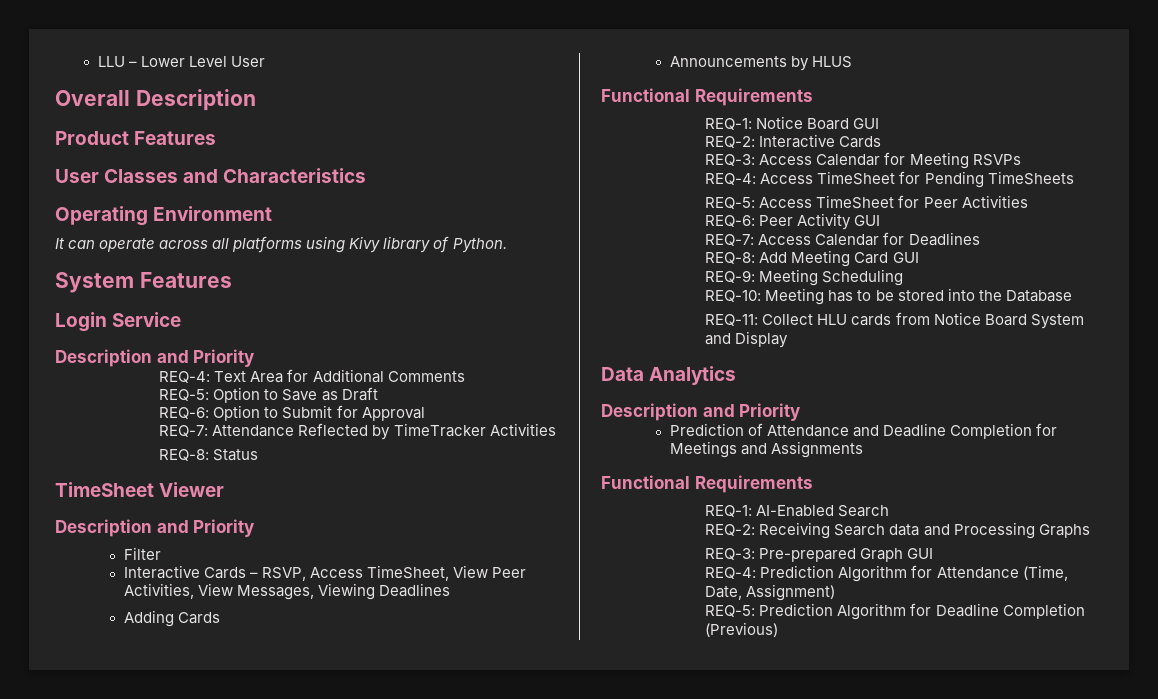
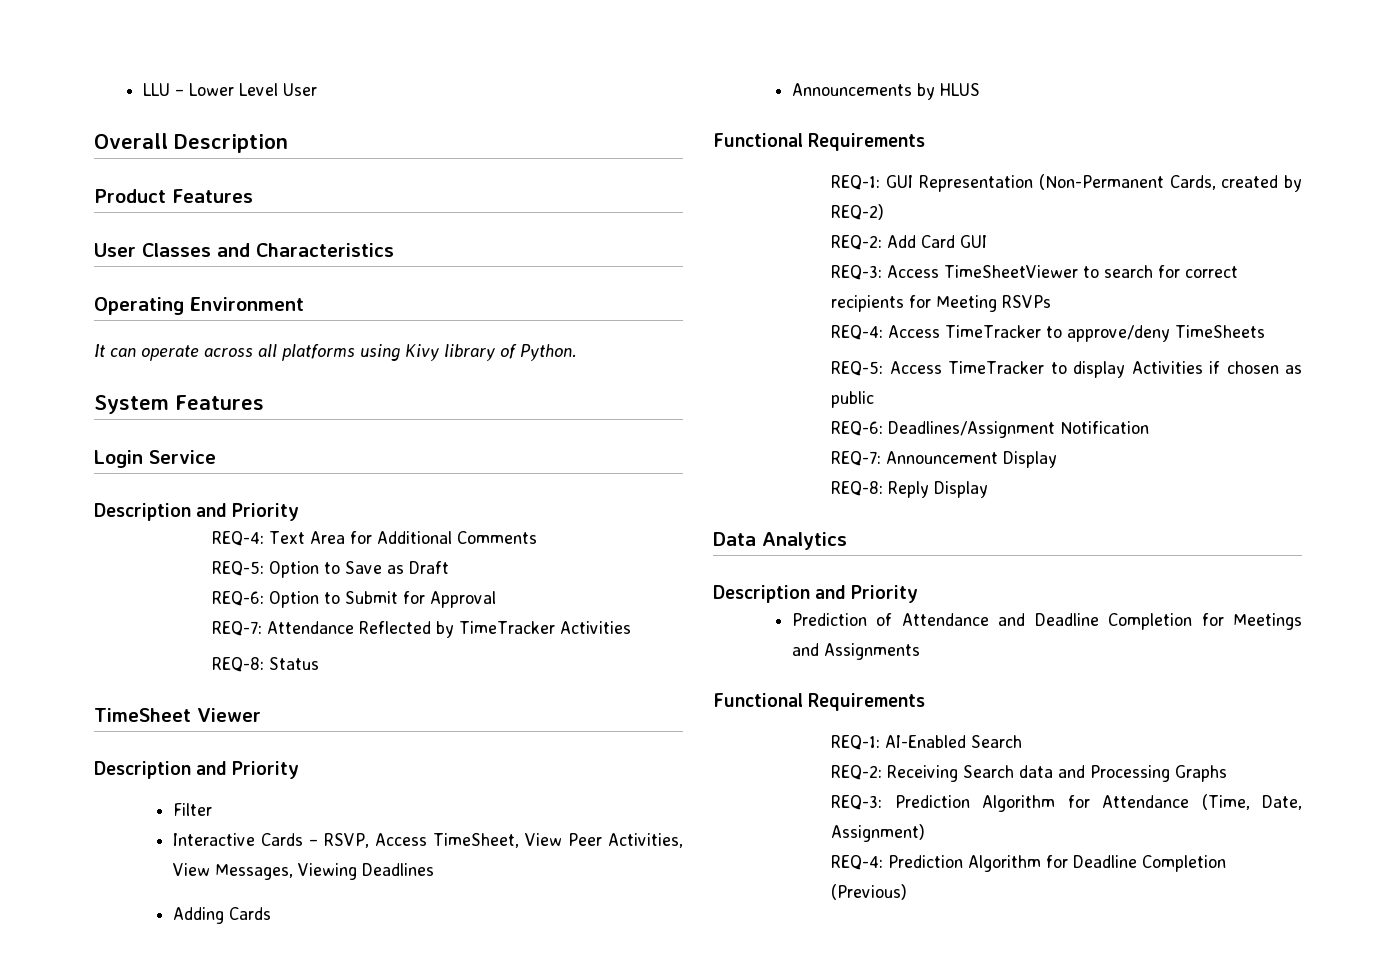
- REQ-1: Notice Board GUI
- REQ-2: Interactive Cards
- REQ-3: Access Calendar for Meeting RSVPs
+ REQ-1: GUI Representation (Non-Permanent Cards, created by REQ-2)
+ REQ-2: Add Card GUI
+ REQ-3: Access TimeSheetViewer to search for correct recipients for Meeting RSVPs
- REQ-4: Access TimeSheet for Pending TimeSheets
+ REQ-4: Access TimeTracker to approve/deny TimeSheets
- REQ-5: Access TimeSheet for Peer Activities
- REQ-6: Peer Activity GUI
- REQ-7: Access Calendar for Deadlines
- REQ-8: Add Meeting Card GUI
- REQ-9: Meeting Scheduling
- REQ-10: Meeting has to be stored into the Database
- REQ-11: Collect HLU cards from Notice Board System and Display
+ REQ-5: Access TimeTracker to display Activities if chosen as public
+ REQ-6: Deadlines/Assignment Notification
+ REQ-7: Announcement Display
+ REQ-8: Reply Display
- REQ-3: Pre-prepared Graph GUI
- REQ-4: Prediction Algorithm for Attendance (Time, Date, Assignment)
+ REQ-3: Prediction Algorithm for Attendance (Time, Date, Assignment)
- REQ-5: Prediction Algorithm for Deadline Completion (Previous)
+ REQ-4: Prediction Algorithm for Deadline Completion (Previous)

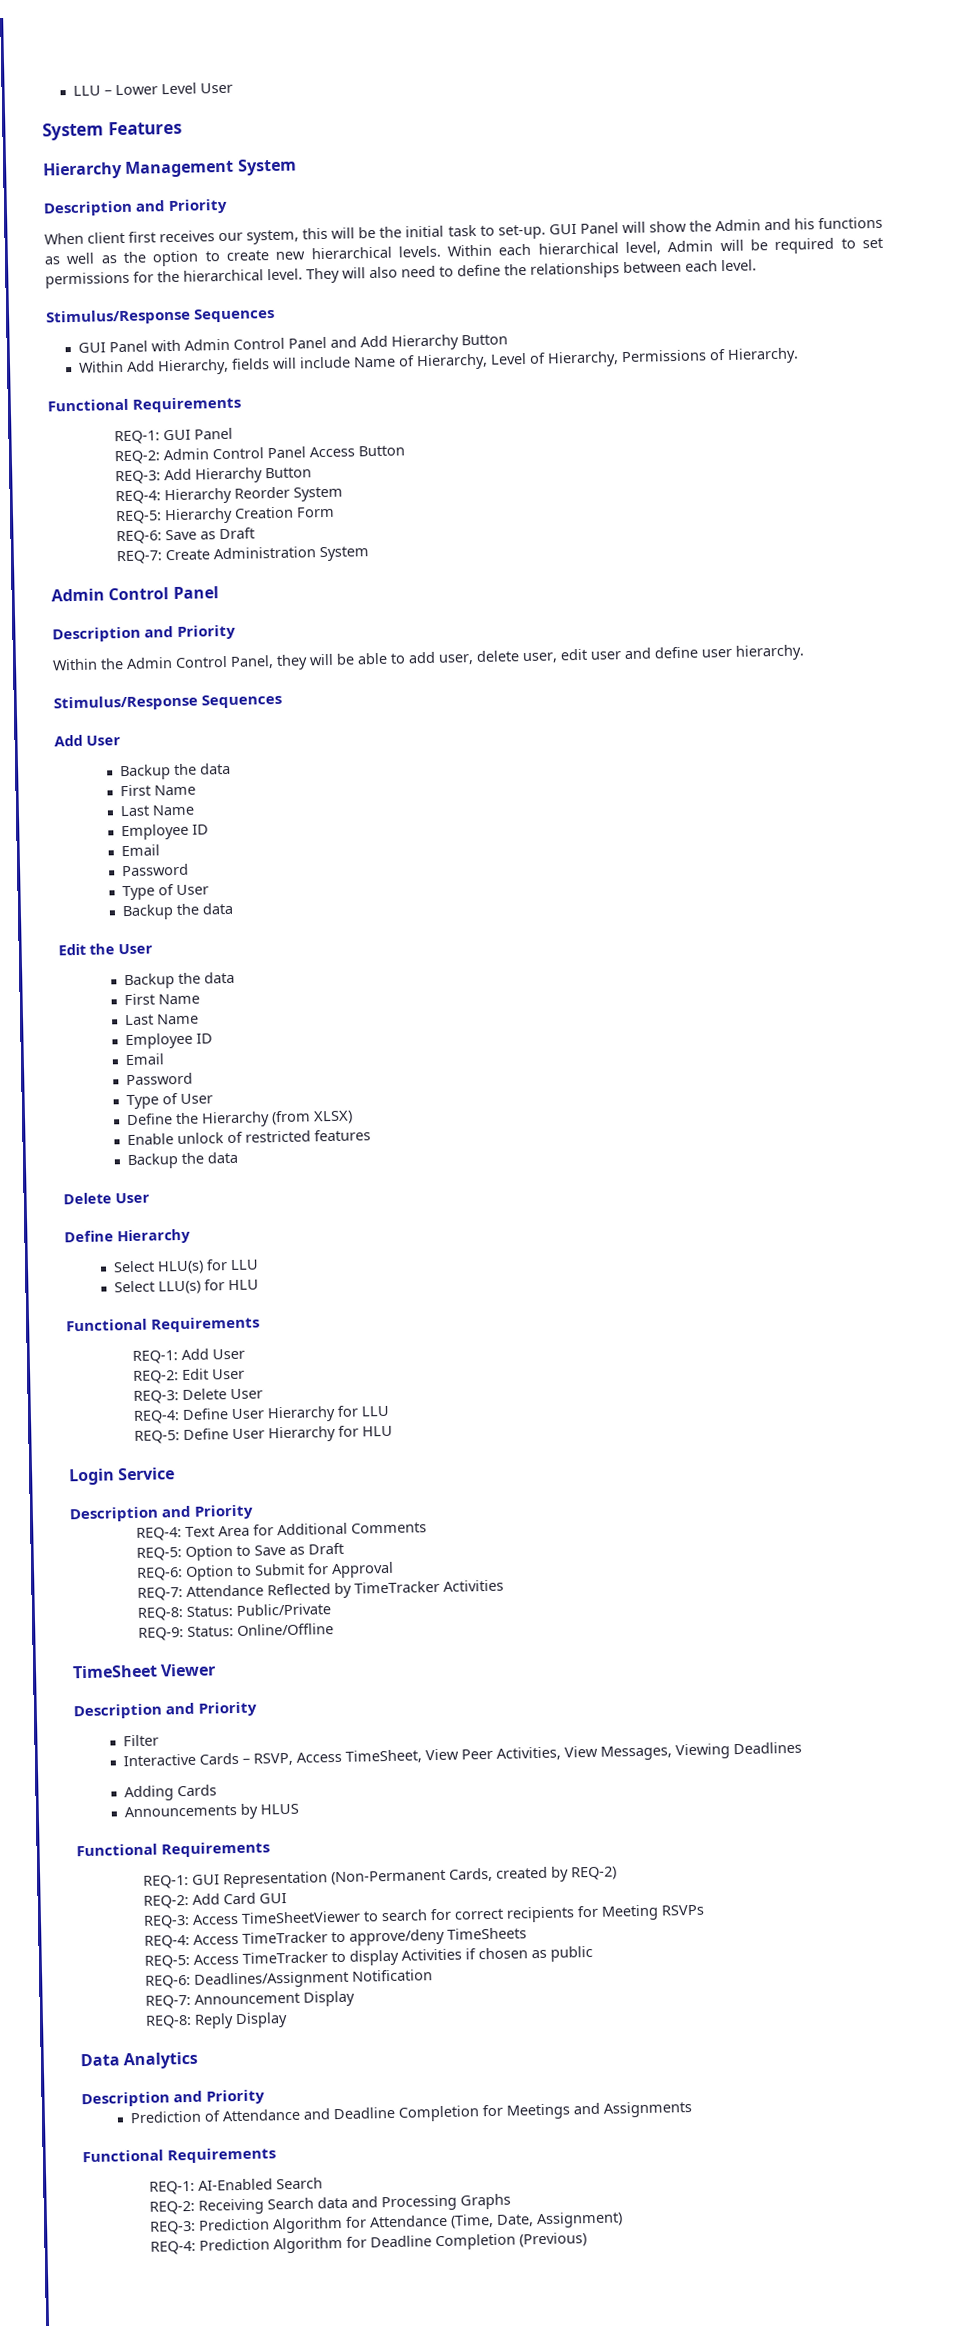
- Overall Description
- Product Features
- User Classes and Characteristics
- Operating Environment
- It can operate across all platforms using Kivy library of Python.
  System Features
+ Hierarchy Management System
+ Description and Priority
+ When client first receives our system, this will be the initial task to set-up. GUI Panel will show the Admin and his functions as well as the option to create new hierarchical levels. Within each hierarchical level, Admin will be required to set permissions for the hierarchical level. They will also need to define the relationships between each level.
+ Stimulus/Response Sequences
+ GUI Panel with Admin Control Panel and Add Hierarchy Button
+ Within Add Hierarchy, fields will include Name of Hierarchy, Level of Hierarchy, Permissions of Hierarchy.
+ Functional Requirements
+ REQ-1: GUI Panel
+ REQ-2: Admin Control Panel Access Button
+ REQ-3: Add Hierarchy Button
+ REQ-4: Hierarchy Reorder System
+ REQ-5: Hierarchy Creation Form
+ REQ-6: Save as Draft
+ REQ-7: Create Administration System
+ Admin Control Panel
+ Description and Priority
+ Within the Admin Control Panel, they will be able to add user, delete user, edit user and define user hierarchy.
+ Stimulus/Response Sequences
+ Add User
+ Backup the data
+ First Name
+ Last Name
+ Employee ID
+ Email
+ Password
+ Type of User
+ Backup the data
+ Edit the User
+ Backup the data
+ First Name
+ Last Name
+ Employee ID
+ Email
+ Password
+ Type of User
+ Define the Hierarchy (from XLSX)
+ Enable unlock of restricted features
+ Backup the data
+ Delete User
+ Define Hierarchy
+ Select HLU(s) for LLU
+ Select LLU(s) for HLU
+ Functional Requirements
+ REQ-1: Add User
+ REQ-2: Edit User
+ REQ-3: Delete User
+ REQ-4: Define User Hierarchy for LLU
+ REQ-5: Define User Hierarchy for HLU
- REQ-8: Status
+ REQ-8: Status: Public/Private
+ REQ-9: Status: Online/Offline

